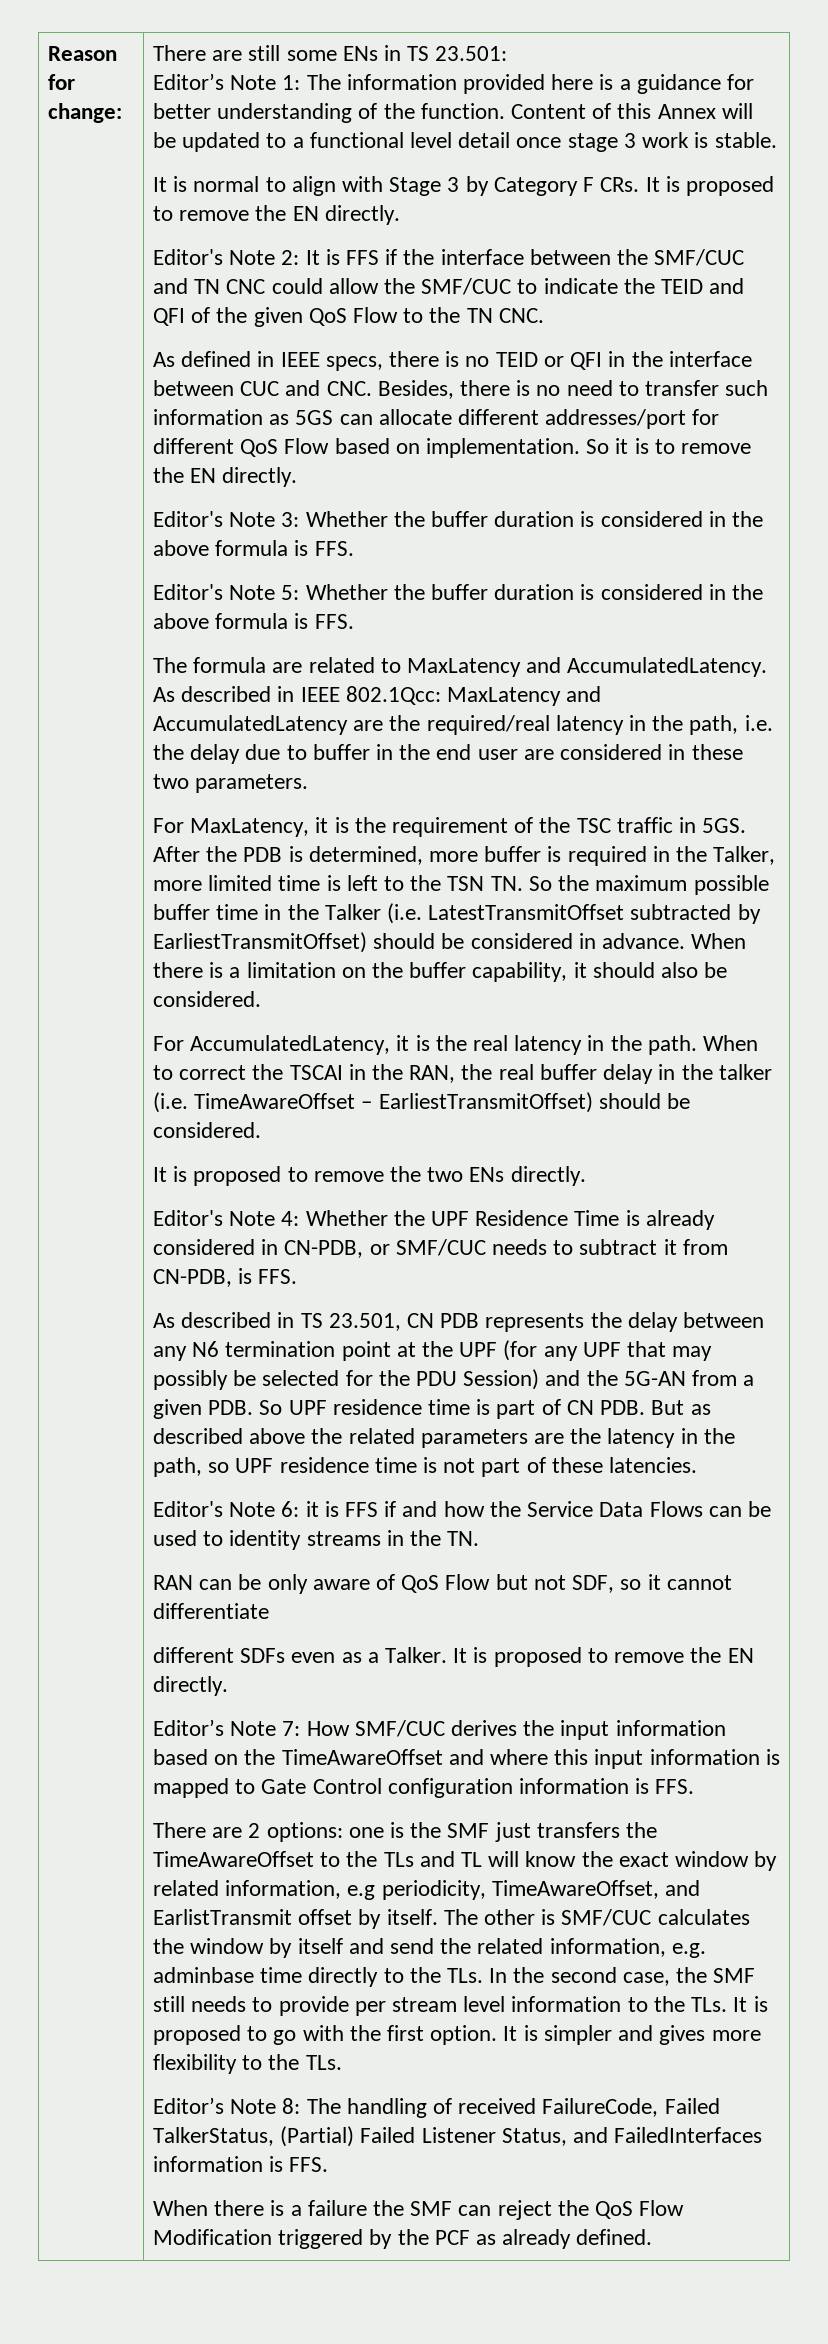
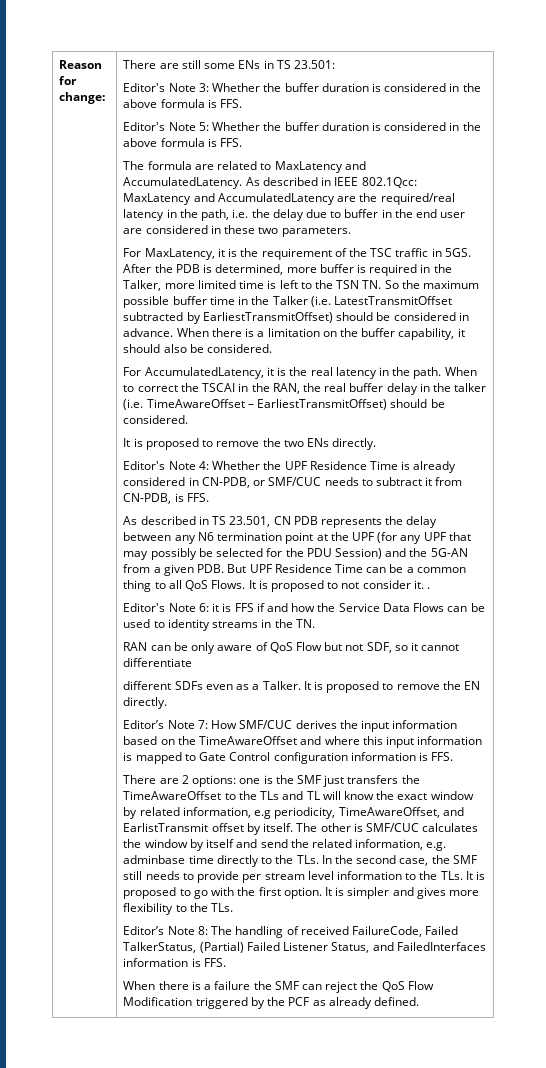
- Editor’s Note 1: The information provided here is a guidance for better understanding of the function. Content of this Annex will be updated to a functional level detail once stage 3 work is stable.
- It is normal to align with Stage 3 by Category F CRs. It is proposed to remove the EN directly.
- Editor's Note 2: It is FFS if the interface between the SMF/CUC and TN CNC could allow the SMF/CUC to indicate the TEID and QFI of the given QoS Flow to the TN CNC.
- As defined in IEEE specs, there is no TEID or QFI in the interface between CUC and CNC. Besides, there is no need to transfer such information as 5GS can allocate different addresses/port for different QoS Flow based on implementation. So it is to remove the EN directly.
- As described in TS 23.501, CN PDB represents the delay between any N6 termination point at the UPF (for any UPF that may possibly be selected for the PDU Session) and the 5G-AN from a given PDB. So UPF residence time is part of CN PDB. But as described above the related parameters are the latency in the path, so UPF residence time is not part of these latencies.
+ As described in TS 23.501, CN PDB represents the delay between any N6 termination point at the UPF (for any UPF that may possibly be selected for the PDU Session) and the 5G-AN from a given PDB. But UPF Residence Time can be a common thing to all QoS Flows. It is proposed to not consider it. .

